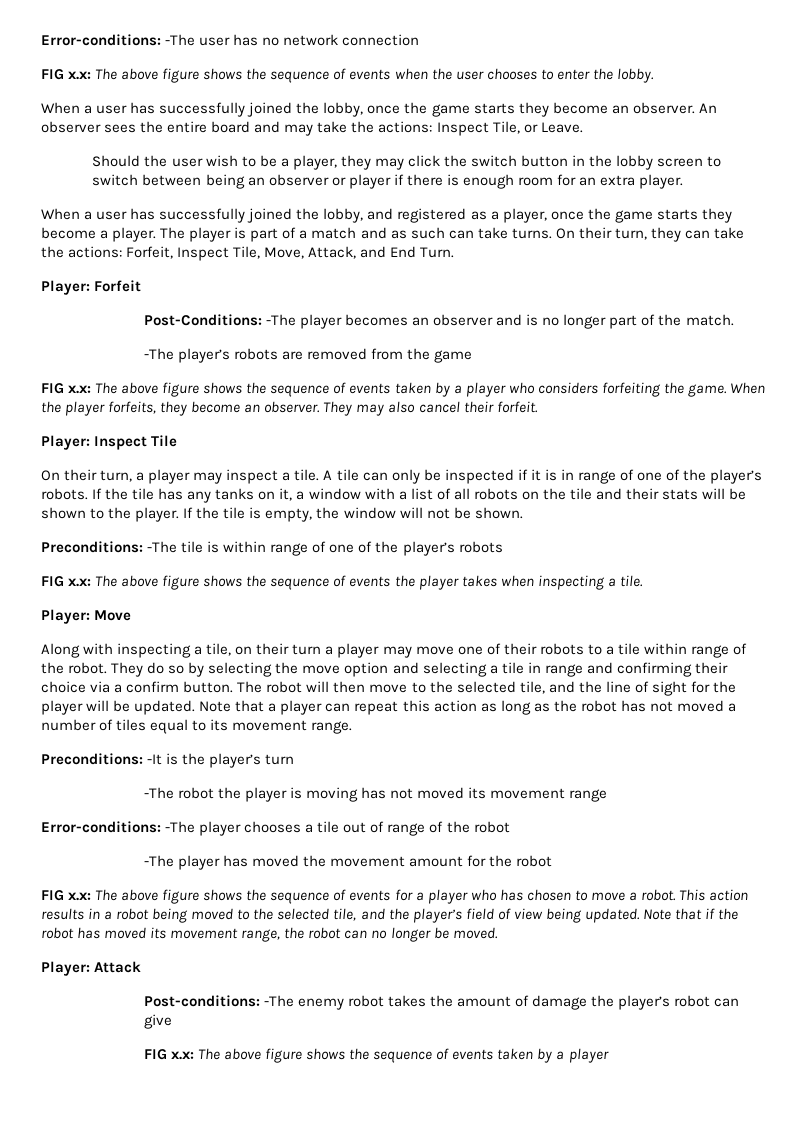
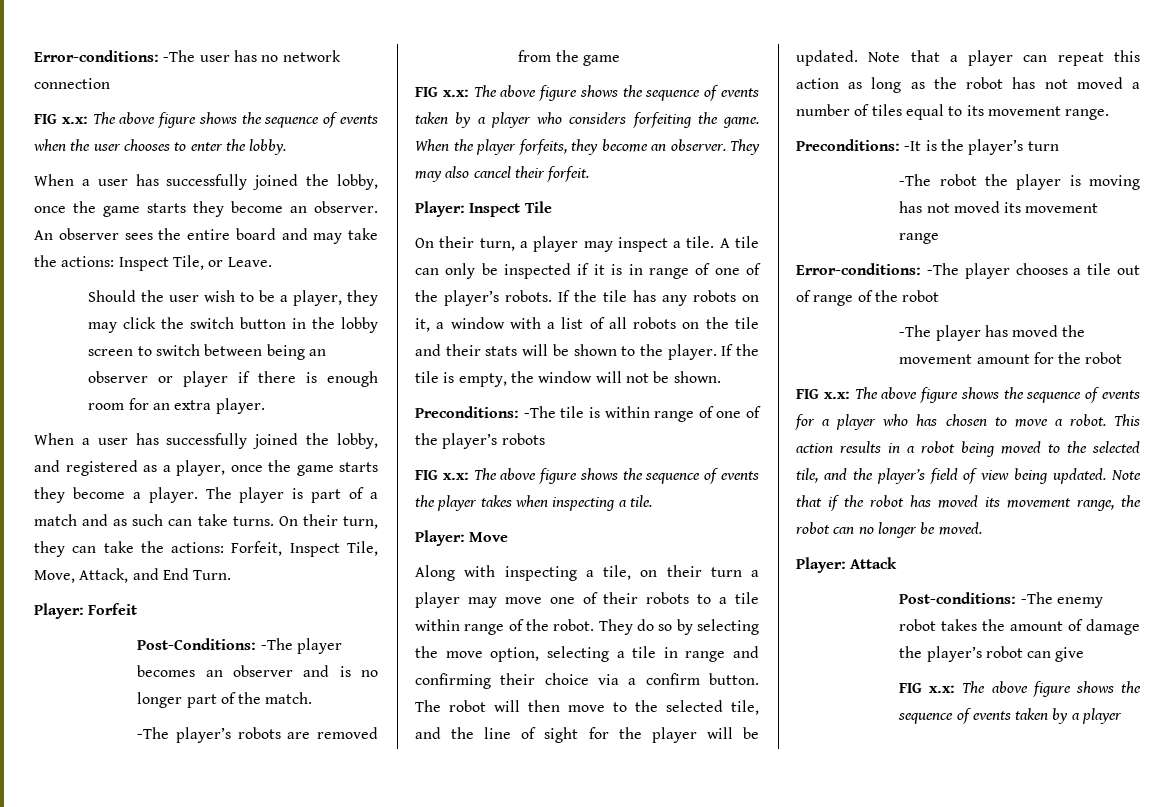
- If the tile has any tanks on it, a window with a list of all robots on the tile and their stats will be shown to the player.
+ If the tile has any robots on it, a window with a list of all robots on the tile and their stats will be shown to the player.
- They do so by selecting the move option and selecting a tile in range and confirming their choice via a confirm button.
+ They do so by selecting the move option, selecting a tile in range and confirming their choice via a confirm button.

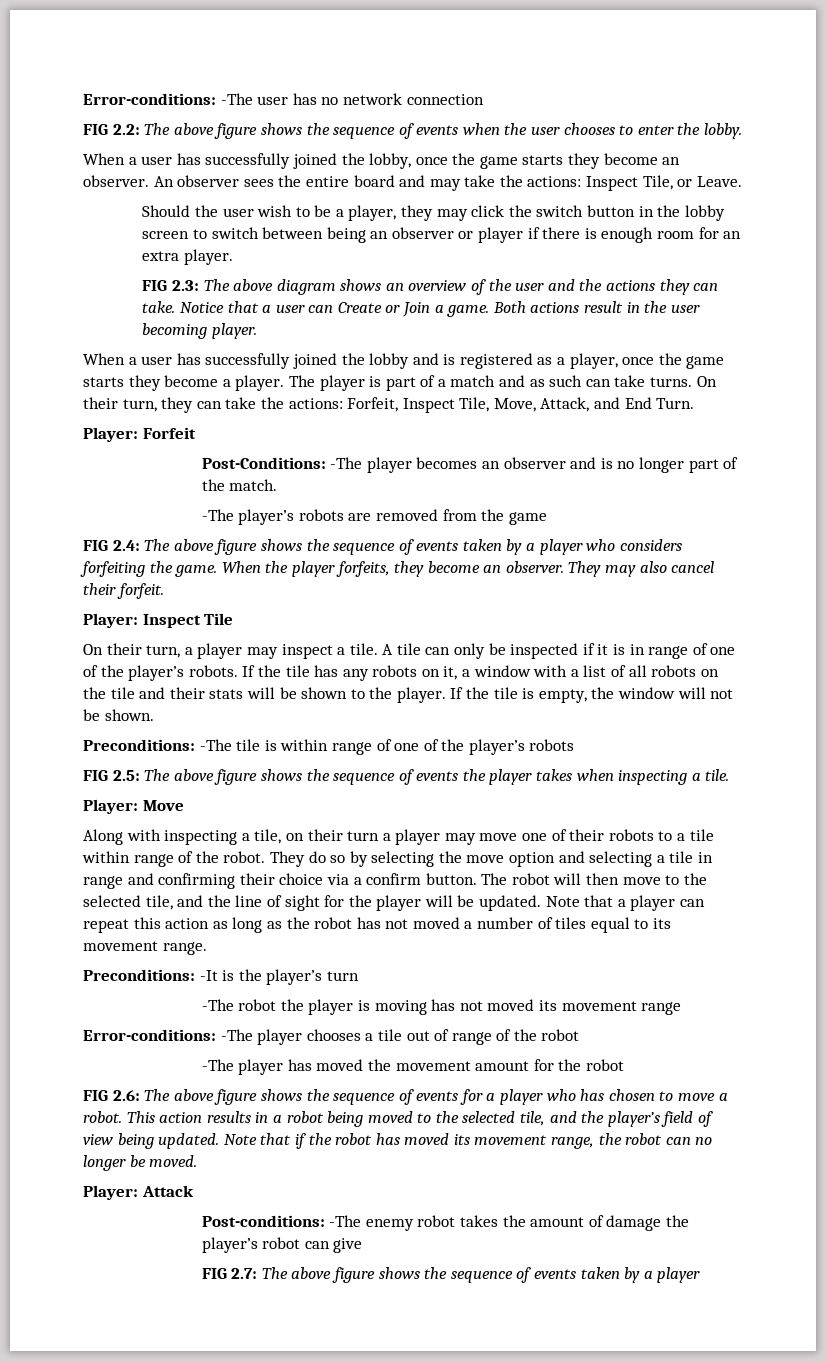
- FIG x.x: The above figure shows the sequence of events when the user chooses to enter the lobby.
+ FIG 2.2: The above figure shows the sequence of events when the user chooses to enter the lobby.
- When a user has successfully joined the lobby, and registered as a player, once the game starts they become a player.
+ FIG 2.3: The above diagram shows an overview of the user and the actions they can take. Notice that a user can Create or Join a game. Both actions result in the user becoming player.
+ When a user has successfully joined the lobby and is registered as a player, once the game starts they become a player.
- FIG x.x: The above figure shows the sequence of events taken by a player who considers forfeiting the game.
+ FIG 2.4: The above figure shows the sequence of events taken by a player who considers forfeiting the game.
- FIG x.x: The above figure shows the sequence of events the player takes when inspecting a tile.
+ FIG 2.5: The above figure shows the sequence of events the player takes when inspecting a tile.
- They do so by selecting the move option, selecting a tile in range and confirming their choice via a confirm button.
+ They do so by selecting the move option and selecting a tile in range and confirming their choice via a confirm button.
- FIG x.x: The above figure shows the sequence of events for a player who has chosen to move a robot.
+ FIG 2.6: The above figure shows the sequence of events for a player who has chosen to move a robot.
  Post-conditions: -The enemy robot takes the amount of damage the player’s robot can give
- FIG x.x: The above figure shows the sequence of events taken by a player
+ FIG 2.7: The above figure shows the sequence of events taken by a player

